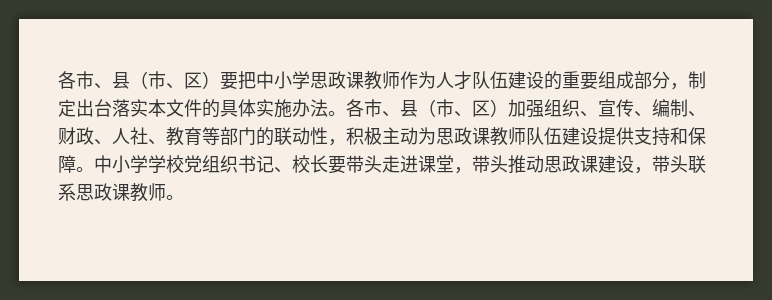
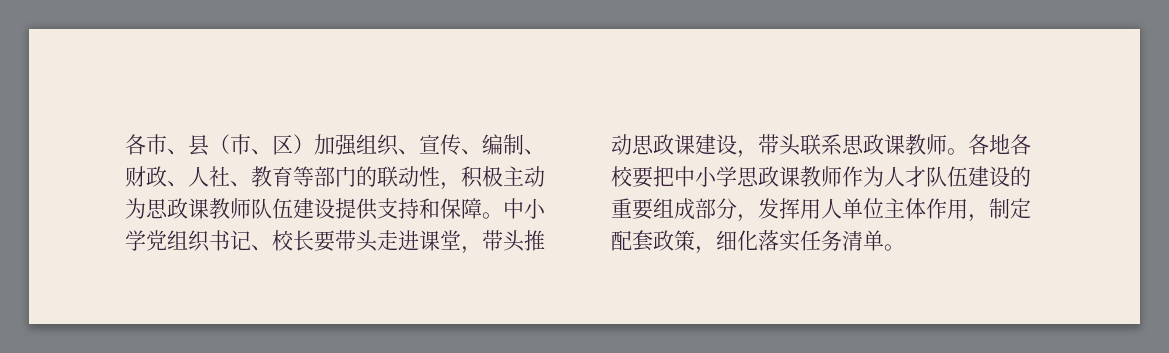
- 各市、县（市、区）要把中小学思政课教师作为人才队伍建设的重要组成部分，制定出台落实本文件的具体实施办法。各市、县（市、区）加强组织、宣传、编制、财政、人社、教育等部门的联动性，积极主动为思政课教师队伍建设提供支持和保障。
+ 各市、县（市、区）加强组织、宣传、编制、财政、人社、教育等部门的联动性，积极主动为思政课教师队伍建设提供支持和保障。
- 中小学学校党组织书记、校长要带头走进课堂，带头推动思政课建设，带头联系思政课教师。
+ 中小学党组织书记、校长要带头走进课堂，带头推动思政课建设，带头联系思政课教师。
+ 各地各校要把中小学思政课教师作为人才队伍建设的重要组成部分，发挥用人单位主体作用，制定配套政策，细化落实任务清单。

